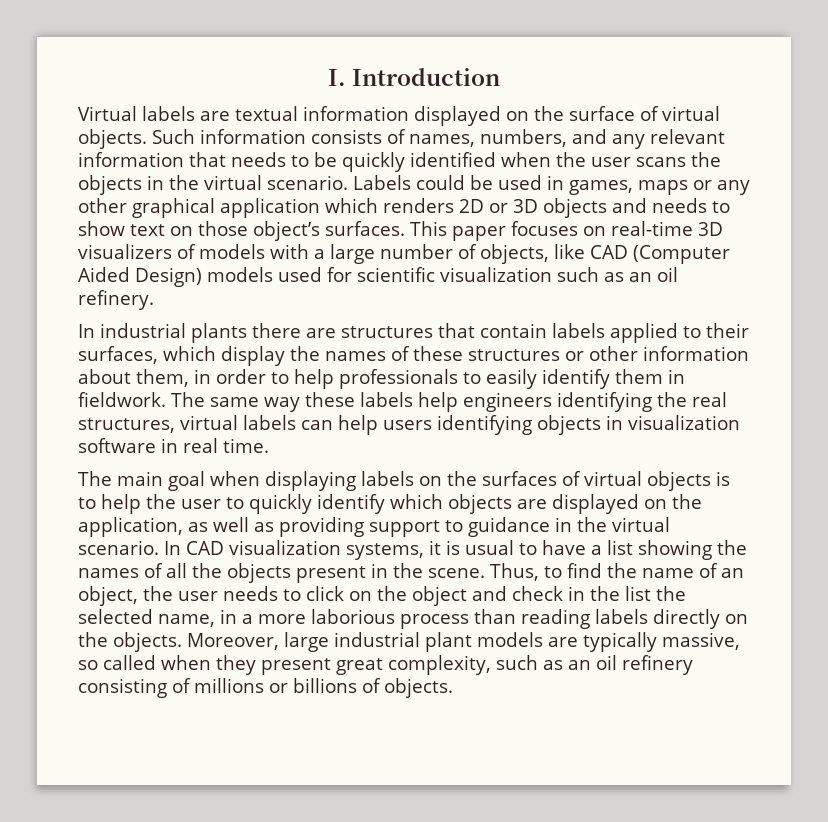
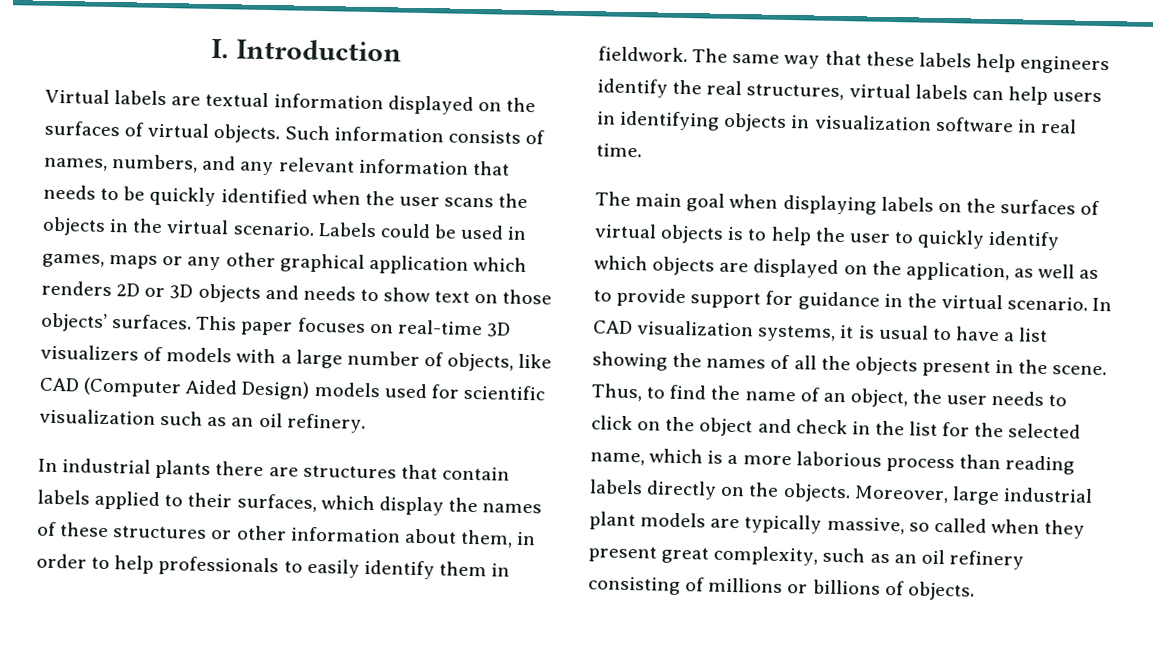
- Virtual labels are textual information displayed on the surface of virtual objects.
+ Virtual labels are textual information displayed on the surfaces of virtual objects.
- Labels could be used in games, maps or any other graphical application which renders 2D or 3D objects and needs to show text on those object’s surfaces.
+ Labels could be used in games, maps or any other graphical application which renders 2D or 3D objects and needs to show text on those objects’ surfaces.
- The same way these labels help engineers identifying the real structures, virtual labels can help users identifying objects in visualization software in real time.
+ The same way that these labels help engineers identify the real structures, virtual labels can help users in identifying objects in visualization software in real time.
- The main goal when displaying labels on the surfaces of virtual objects is to help the user to quickly identify which objects are displayed on the application, as well as providing support to guidance in the virtual scenario.
+ The main goal when displaying labels on the surfaces of virtual objects is to help the user to quickly identify which objects are displayed on the application, as well as to provide support for guidance in the virtual scenario.
- Thus, to find the name of an object, the user needs to click on the object and check in the list the selected name, in a more laborious process than reading labels directly on the objects.
+ Thus, to find the name of an object, the user needs to click on the object and check in the list for the selected name, which is a more laborious process than reading labels directly on the objects.

